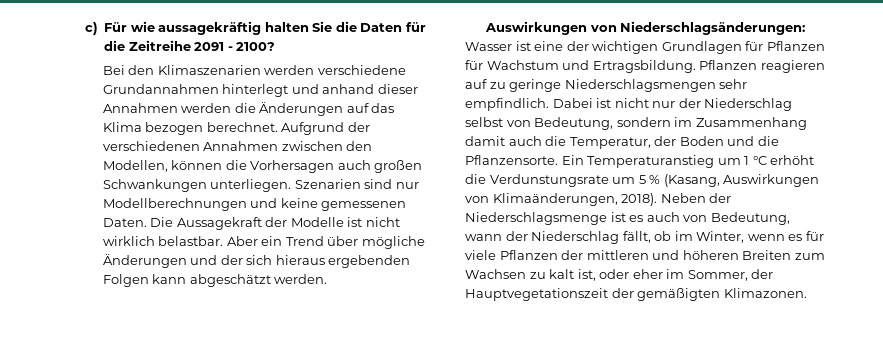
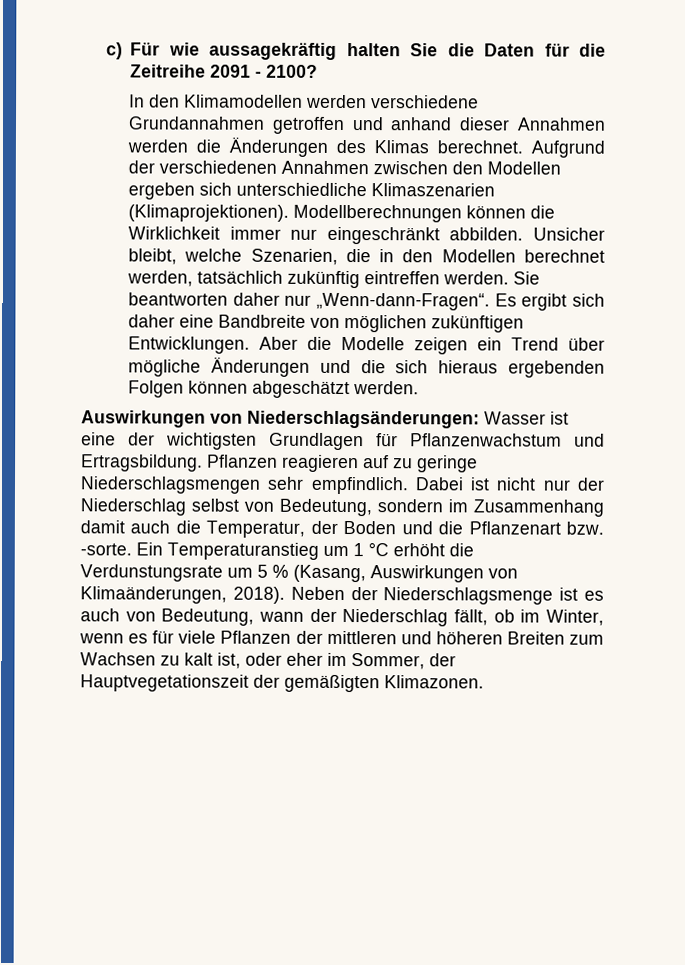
- Bei den Klimaszenarien werden verschiedene Grundannahmen hinterlegt und anhand dieser Annahmen werden die Änderungen auf das Klima bezogen berechnet.
+ In den Klimamodellen werden verschiedene Grundannahmen getroffen und anhand dieser Annahmen werden die Änderungen des Klimas berechnet.
- Aufgrund der verschiedenen Annahmen zwischen den Modellen, können die Vorhersagen auch großen Schwankungen unterliegen. Szenarien sind nur Modellberechnungen und keine gemessenen Daten. Die Aussagekraft der Modelle ist nicht wirklich belastbar. Aber ein Trend über mögliche Änderungen und der sich hieraus ergebenden Folgen kann abgeschätzt werden.
+ Aufgrund der verschiedenen Annahmen zwischen den Modellen ergeben sich unterschiedliche Klimaszenarien (Klimaprojektionen). Modellberechnungen können die Wirklichkeit immer nur eingeschränkt abbilden. Unsicher bleibt, welche Szenarien, die in den Modellen berechnet werden, tatsächlich zukünftig eintreffen werden. Sie beantworten daher nur „Wenn-dann-Fragen“. Es ergibt sich daher eine Bandbreite von möglichen zukünftigen Entwicklungen. Aber die Modelle zeigen ein Trend über mögliche Änderungen und die sich hieraus ergebenden Folgen können abgeschätzt werden.
- Auswirkungen von Niederschlagsänderungen: Wasser ist eine der wichtigen Grundlagen für Pflanzen für Wachstum und Ertragsbildung.
+ Auswirkungen von Niederschlagsänderungen: Wasser ist eine der wichtigsten Grundlagen für Pflanzenwachstum und Ertragsbildung.
- Dabei ist nicht nur der Niederschlag selbst von Bedeutung, sondern im Zusammenhang damit auch die Temperatur, der Boden und die Pflanzensorte.
+ Dabei ist nicht nur der Niederschlag selbst von Bedeutung, sondern im Zusammenhang damit auch die Temperatur, der Boden und die Pflanzenart bzw. -sorte.

